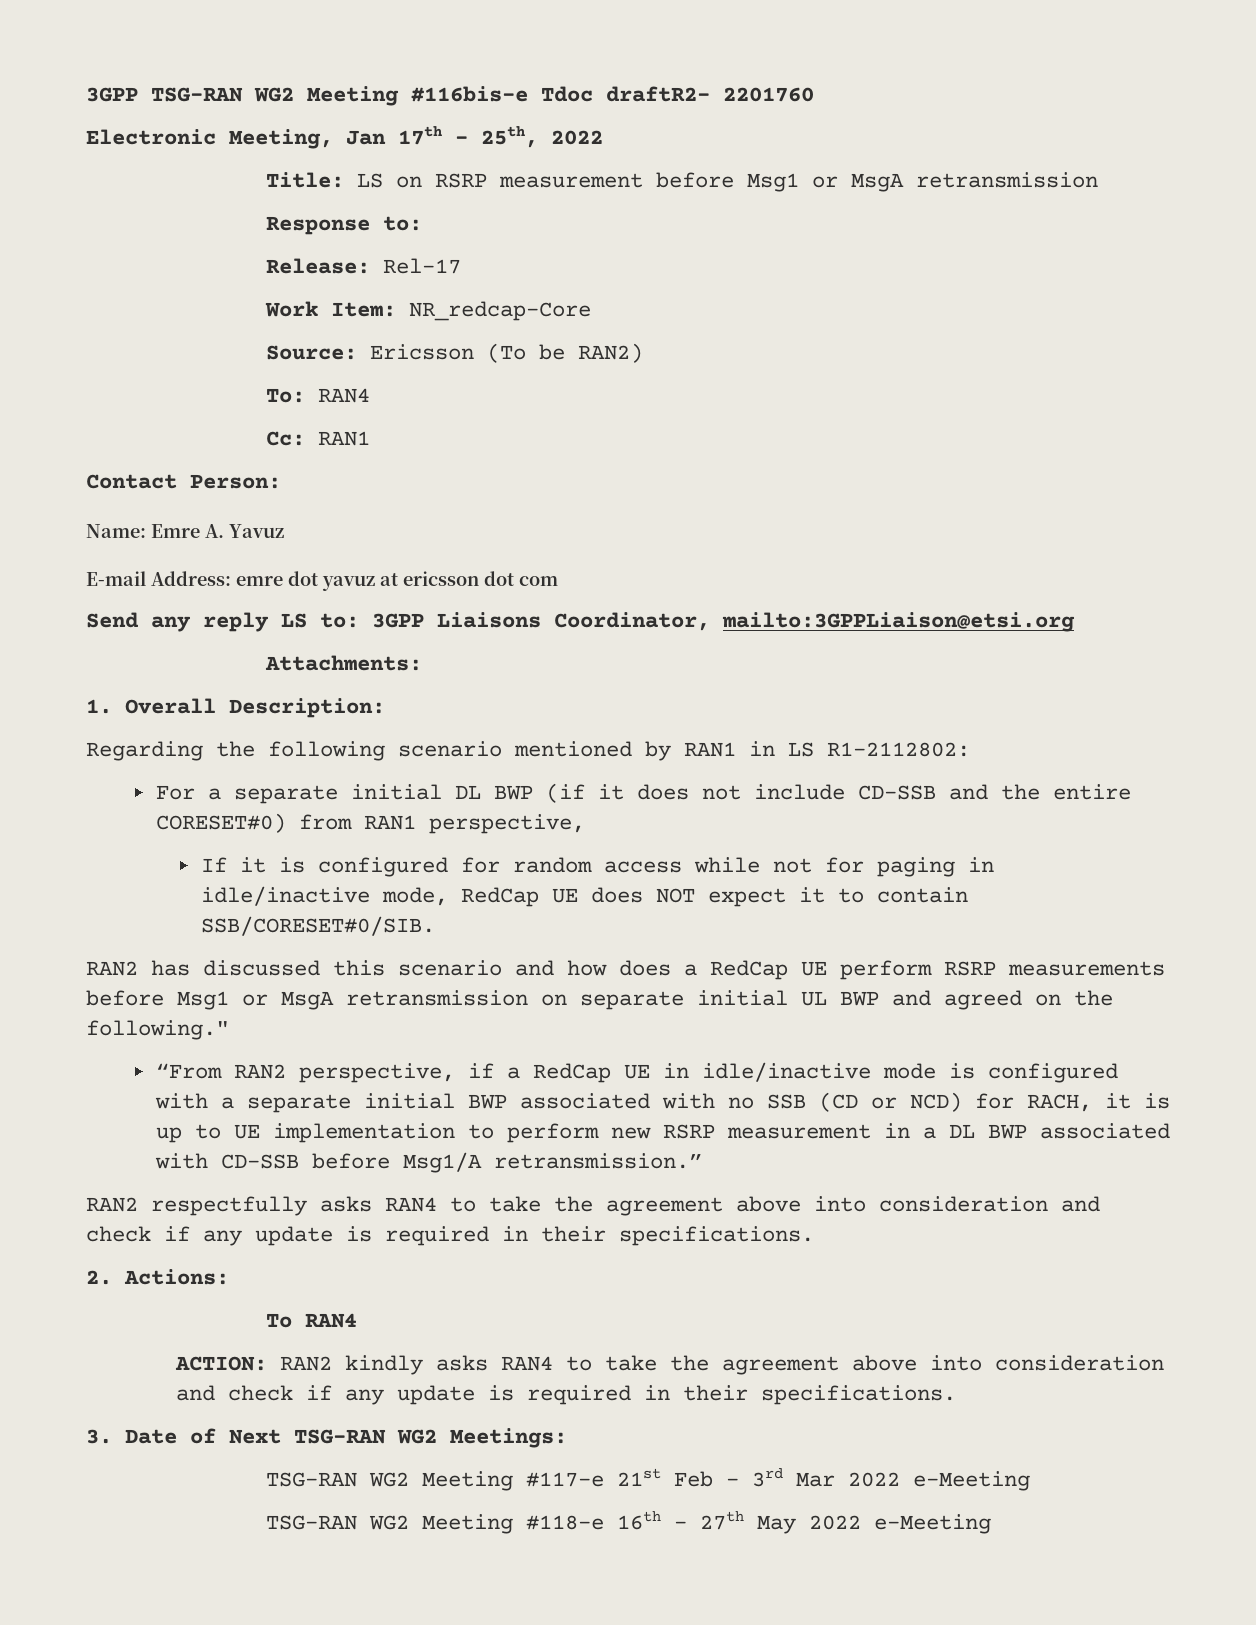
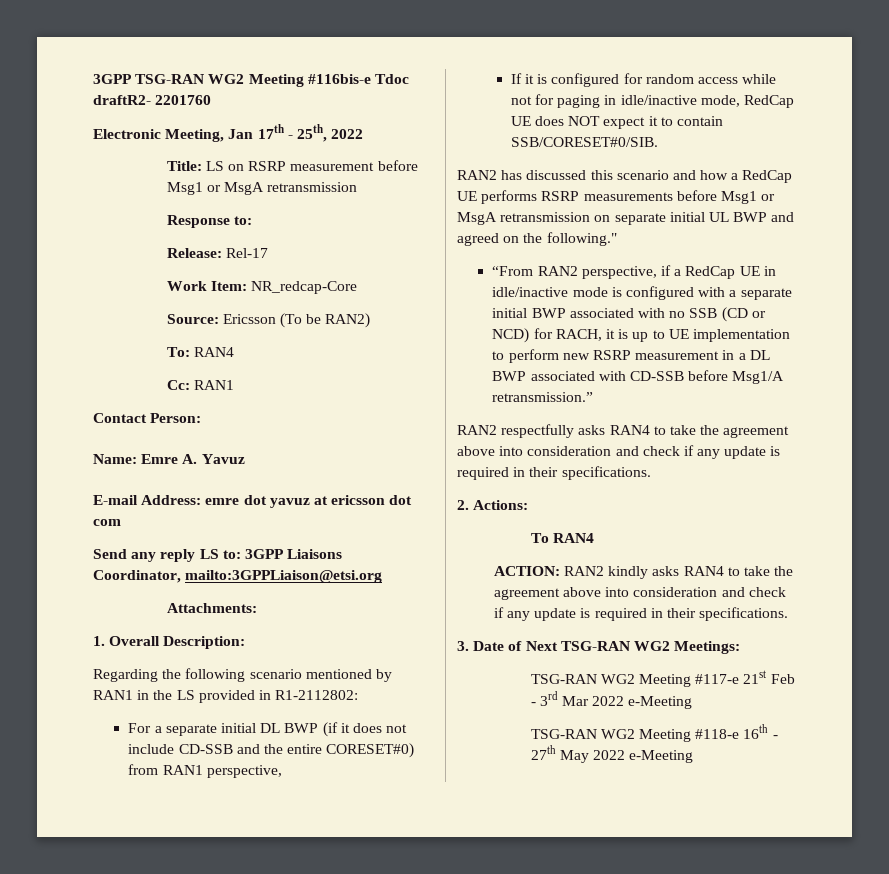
- Regarding the following scenario mentioned by RAN1 in LS R1-2112802:
+ Regarding the following scenario mentioned by RAN1 in the LS provided in R1-2112802:
- RAN2 has discussed this scenario and how does a RedCap UE perform RSRP measurements before Msg1 or MsgA retransmission on separate initial UL BWP and agreed on the following."
+ RAN2 has discussed this scenario and how a RedCap UE performs RSRP measurements before Msg1 or MsgA retransmission on separate initial UL BWP and agreed on the following."

